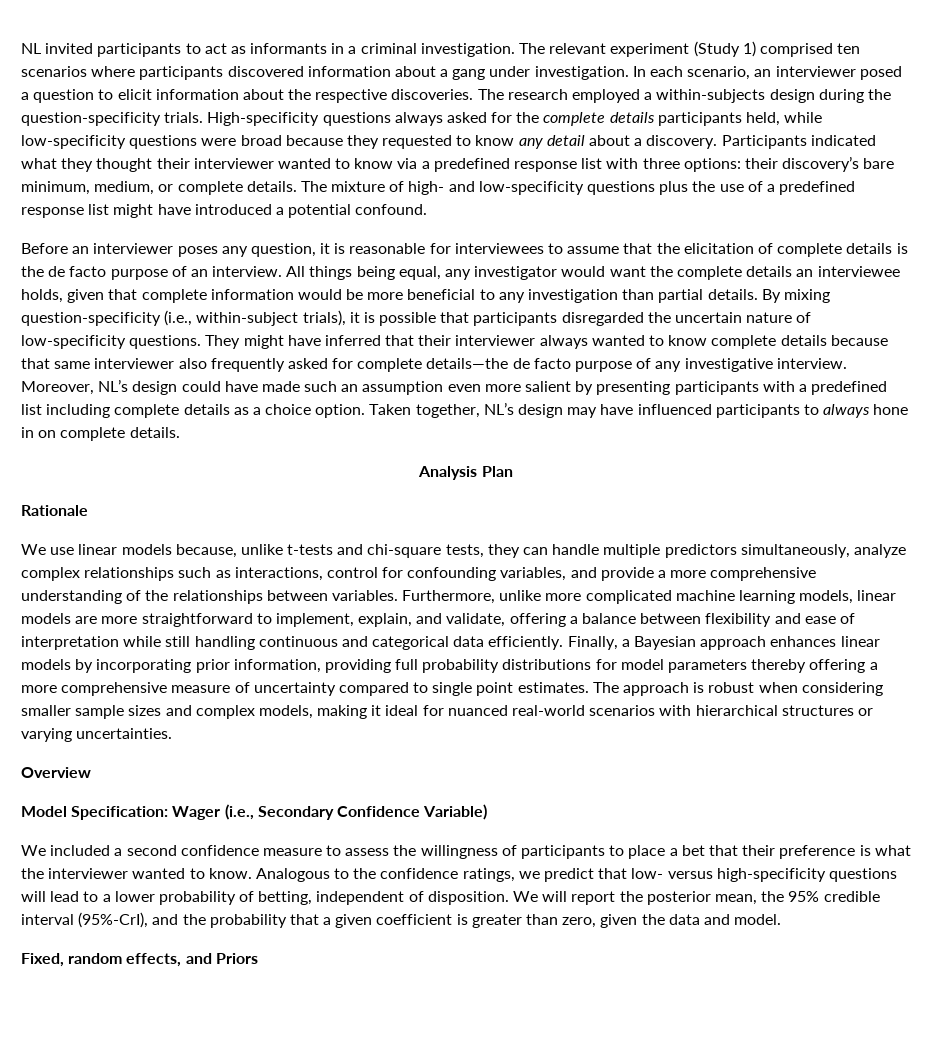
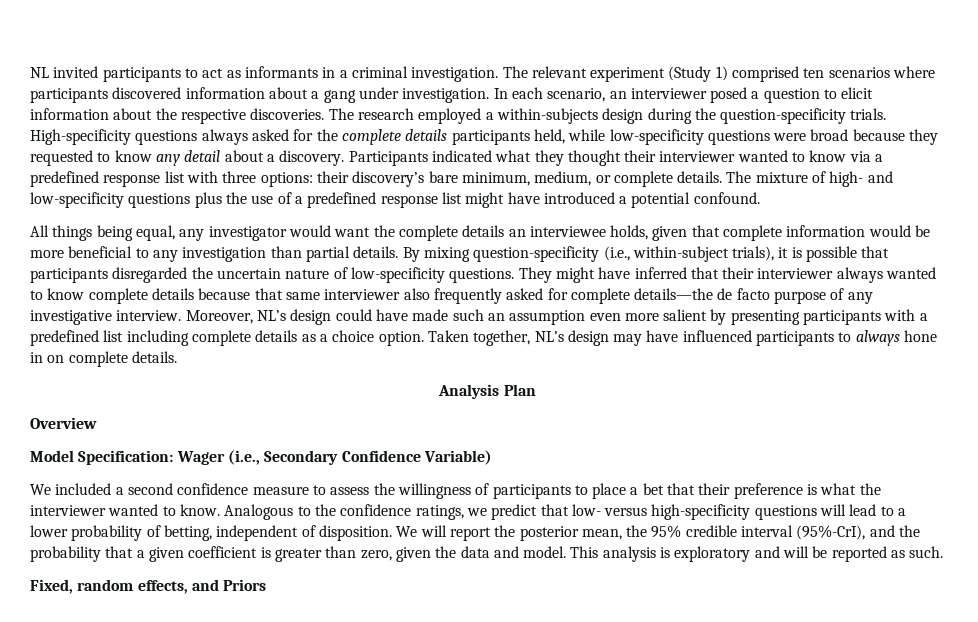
- Before an interviewer poses any question, it is reasonable for interviewees to assume that the elicitation of complete details is the de facto purpose of an interview.
- Rationale
- We use linear models because, unlike t-tests and chi-square tests, they can handle multiple predictors simultaneously, analyze complex relationships such as interactions, control for confounding variables, and provide a more comprehensive understanding of the relationships between variables. Furthermore, unlike more complicated machine learning models, linear models are more straightforward to implement, explain, and validate, offering a balance between flexibility and ease of interpretation while still handling continuous and categorical data efficiently. Finally, a Bayesian approach enhances linear models by incorporating prior information, providing full probability distributions for model parameters thereby offering a more comprehensive measure of uncertainty compared to single point estimates. The approach is robust when considering smaller sample sizes and complex models, making it ideal for nuanced real-world scenarios with hierarchical structures or varying uncertainties.
+ This analysis is exploratory and will be reported as such.

